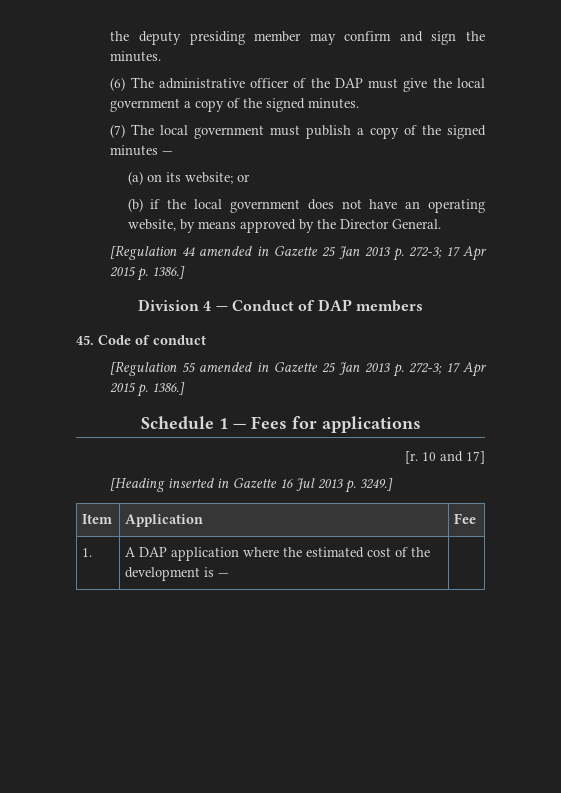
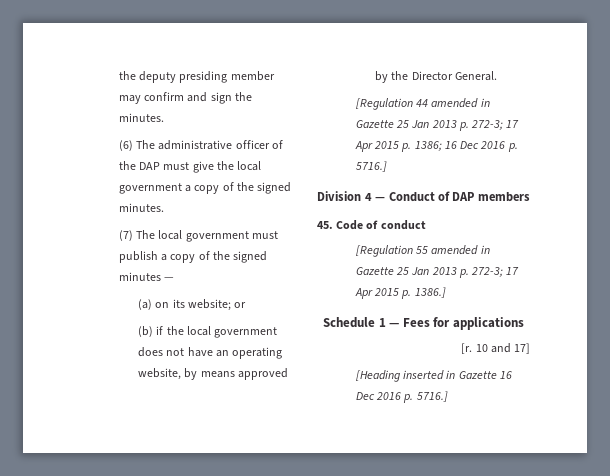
- [Regulation 44 amended in Gazette 25 Jan 2013 p. 272-3; 17 Apr 2015 p. 1386.]
+ [Regulation 44 amended in Gazette 25 Jan 2013 p. 272-3; 17 Apr 2015 p. 1386; 16 Dec 2016 p. 5716.]
- [Heading inserted in Gazette 16 Jul 2013 p. 3249.]
- Item | Application | Fee
- 1. | A DAP application where the estimated cost of the development is — |
+ [Heading inserted in Gazette 16 Dec 2016 p. 5716.]

